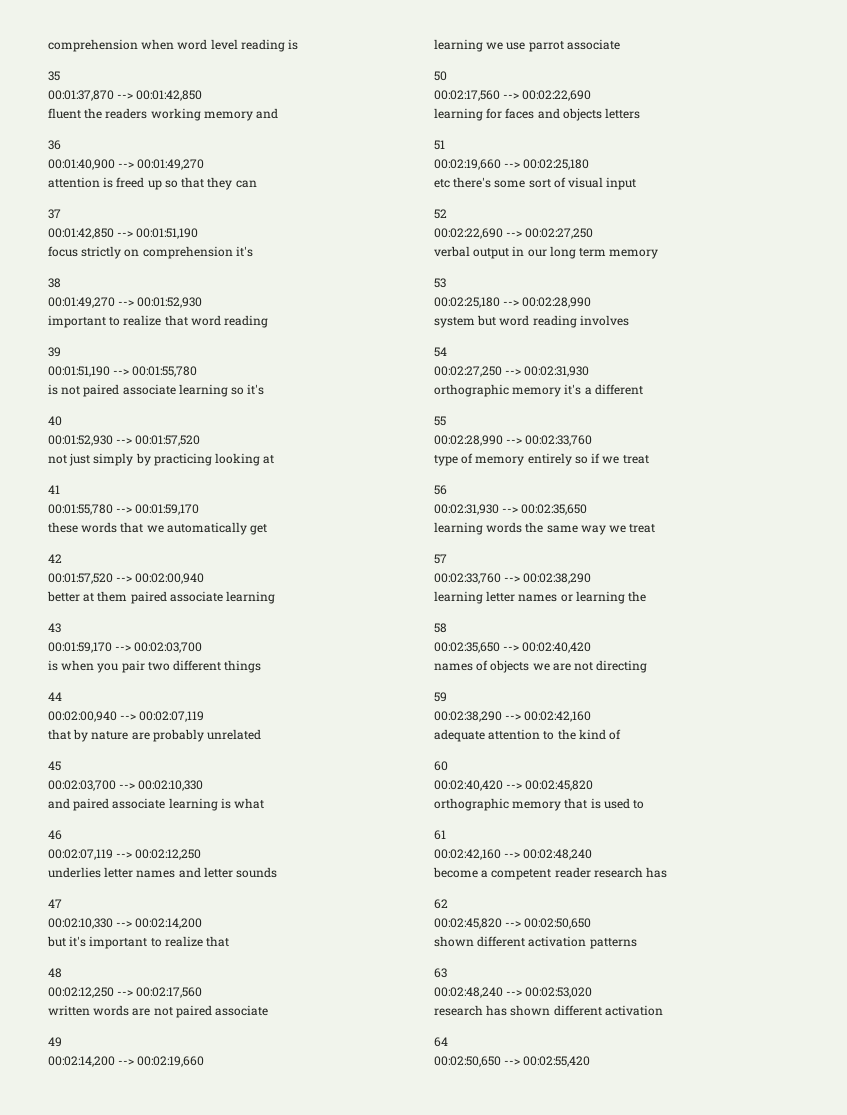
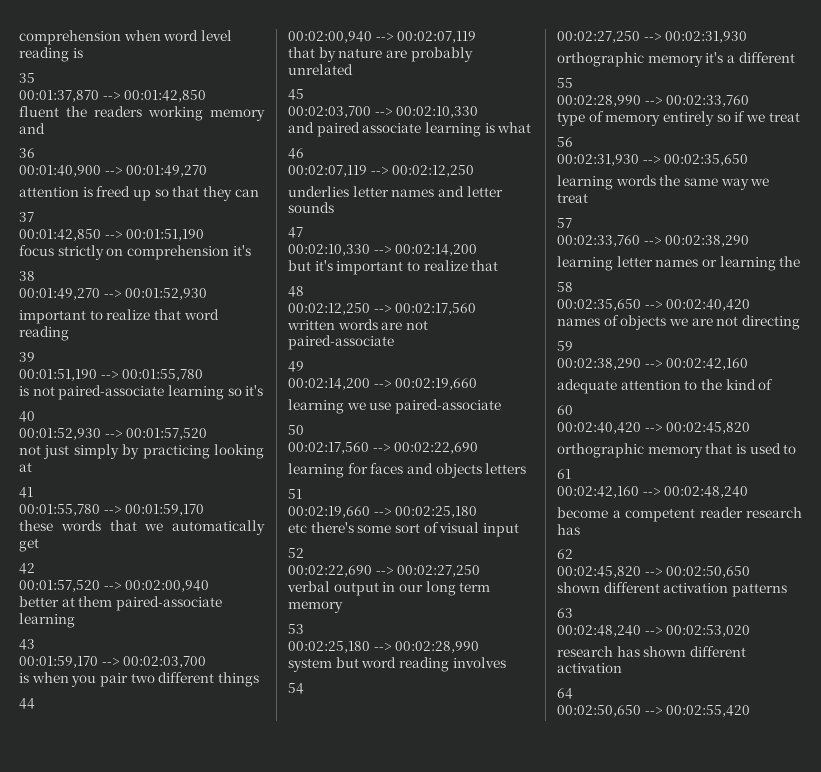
- is not paired associate learning so it's
+ is not paired-associate learning so it's
- better at them paired associate learning
+ better at them paired-associate learning
- written words are not paired associate
+ written words are not paired-associate
- learning we use parrot associate
+ learning we use paired-associate

